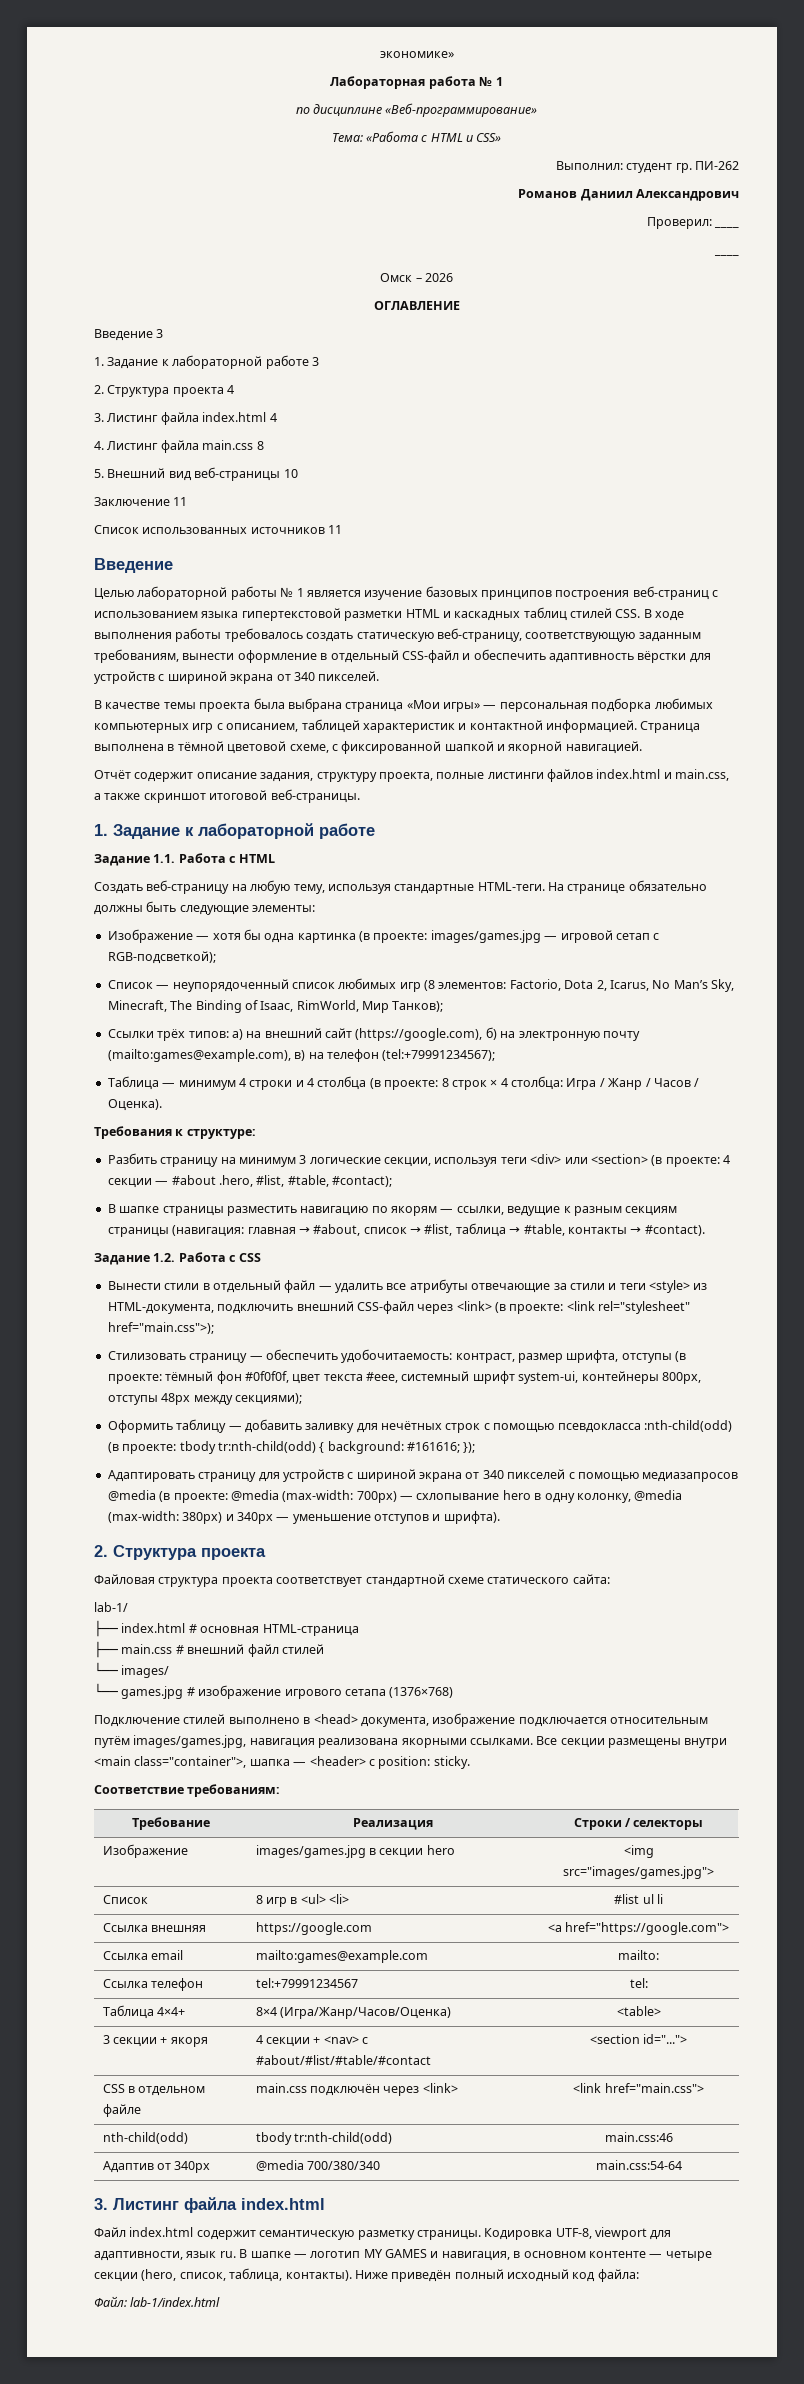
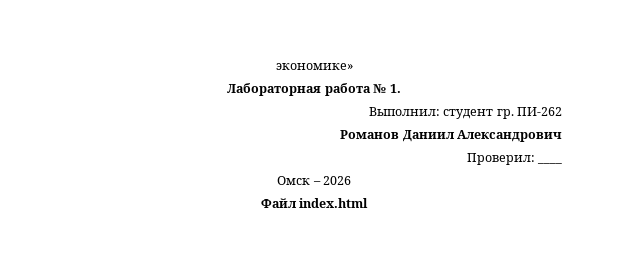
- Лабораторная работа № 1
- по дисциплине «Веб-программирование»
- Тема: «Работа с HTML и CSS»
+ Лабораторная работа № 1.
  Проверил: ____
- ____
- ОГЛАВЛЕНИЕ
- Введение 3
- 1. Задание к лабораторной работе 3
- 2. Структура проекта 4
- 3. Листинг файла index.html 4
- 4. Листинг файла main.css 8
- 5. Внешний вид веб-страницы 10
- Заключение 11
- Список использованных источников 11
- Введение
- Целью лабораторной работы № 1 является изучение базовых принципов построения веб-страниц с использованием языка гипертекстовой разметки HTML и каскадных таблиц стилей CSS. В ходе выполнения работы требовалось создать статическую веб-страницу, соответствующую заданным требованиям, вынести оформление в отдельный CSS-файл и обеспечить адаптивность вёрстки для устройств с шириной экрана от 340 пикселей.
- В качестве темы проекта была выбрана страница «Мои игры» — персональная подборка любимых компьютерных игр с описанием, таблицей характеристик и контактной информацией. Страница выполнена в тёмной цветовой схеме, с фиксированной шапкой и якорной навигацией.
- Отчёт содержит описание задания, структуру проекта, полные листинги файлов index.html и main.css, а также скриншот итоговой веб-страницы.
- 1. Задание к лабораторной работе
- Задание 1.1. Работа с HTML
- Создать веб-страницу на любую тему, используя стандартные HTML-теги. На странице обязательно должны быть следующие элементы:
- Изображение — хотя бы одна картинка (в проекте: images/games.jpg — игровой сетап с RGB-подсветкой);
- Список — неупорядоченный список любимых игр (8 элементов: Factorio, Dota 2, Icarus, No Man’s Sky, Minecraft, The Binding of Isaac, RimWorld, Мир Танков);
- Ссылки трёх типов: а) на внешний сайт (https://google.com), б) на электронную почту (mailto:games@example.com), в) на телефон (tel:+79991234567);
- Таблица — минимум 4 строки и 4 столбца (в проекте: 8 строк × 4 столбца: Игра / Жанр / Часов / Оценка).
- Требования к структуре:
- Разбить страницу на минимум 3 логические секции, используя теги <div> или <section> (в проекте: 4 секции — #about .hero, #list, #table, #contact);
- В шапке страницы разместить навигацию по якорям — ссылки, ведущие к разным секциям страницы (навигация: главная → #about, список → #list, таблица → #table, контакты → #contact).
- Задание 1.2. Работа с CSS
- Вынести стили в отдельный файл — удалить все атрибуты отвечающие за стили и теги <style> из HTML-документа, подключить внешний CSS-файл через <link> (в проекте: <link rel="stylesheet" href="main.css">);
- Стилизовать страницу — обеспечить удобочитаемость: контраст, размер шрифта, отступы (в проекте: тёмный фон #0f0f0f, цвет текста #eee, системный шрифт system-ui, контейнеры 800px, отступы 48px между секциями);
- Оформить таблицу — добавить заливку для нечётных строк с помощью псевдокласса :nth-child(odd) (в проекте: tbody tr:nth-child(odd) { background: #161616; });
- Адаптировать страницу для устройств с шириной экрана от 340 пикселей с помощью медиазапросов @media (в проекте: @media (max-width: 700px) — схлопывание hero в одну колонку, @media (max-width: 380px) и 340px — уменьшение отступов и шрифта).
- 2. Структура проекта
- Файловая структура проекта соответствует стандартной схеме статического сайта:
- lab-1/
- ├── index.html # основная HTML-страница
- ├── main.css # внешний файл стилей
- └── images/
- └── games.jpg # изображение игрового сетапа (1376×768)
- Подключение стилей выполнено в <head> документа, изображение подключается относительным путём images/games.jpg, навигация реализована якорными ссылками. Все секции размещены внутри <main class="container">, шапка — <header> с position: sticky.
- Соответствие требованиям:
- Требование | Реализация | Строки / селекторы
- Изображение | images/games.jpg в секции hero | <img src="images/games.jpg">
- Список | 8 игр в <ul> <li> | #list ul li
- Ссылка внешняя | https://google.com | <a href="https://google.com">
- Ссылка email | mailto:games@example.com | mailto:
- Ссылка телефон | tel:+79991234567 | tel:
- Таблица 4×4+ | 8×4 (Игра/Жанр/Часов/Оценка) | <table>
- 3 секции + якоря | 4 секции + <nav> с #about/#list/#table/#contact | <section id="...">
- CSS в отдельном файле | main.css подключён через <link> | <link href="main.css">
- nth-child(odd) | tbody tr:nth-child(odd) | main.css:46
- Адаптив от 340px | @media 700/380/340 | main.css:54-64
- 3. Листинг файла index.html
- Файл index.html содержит семантическую разметку страницы. Кодировка UTF-8, viewport для адаптивности, язык ru. В шапке — логотип MY GAMES и навигация, в основном контенте — четыре секции (hero, список, таблица, контакты). Ниже приведён полный исходный код файла:
- Файл: lab-1/index.html
+ Файл index.html

